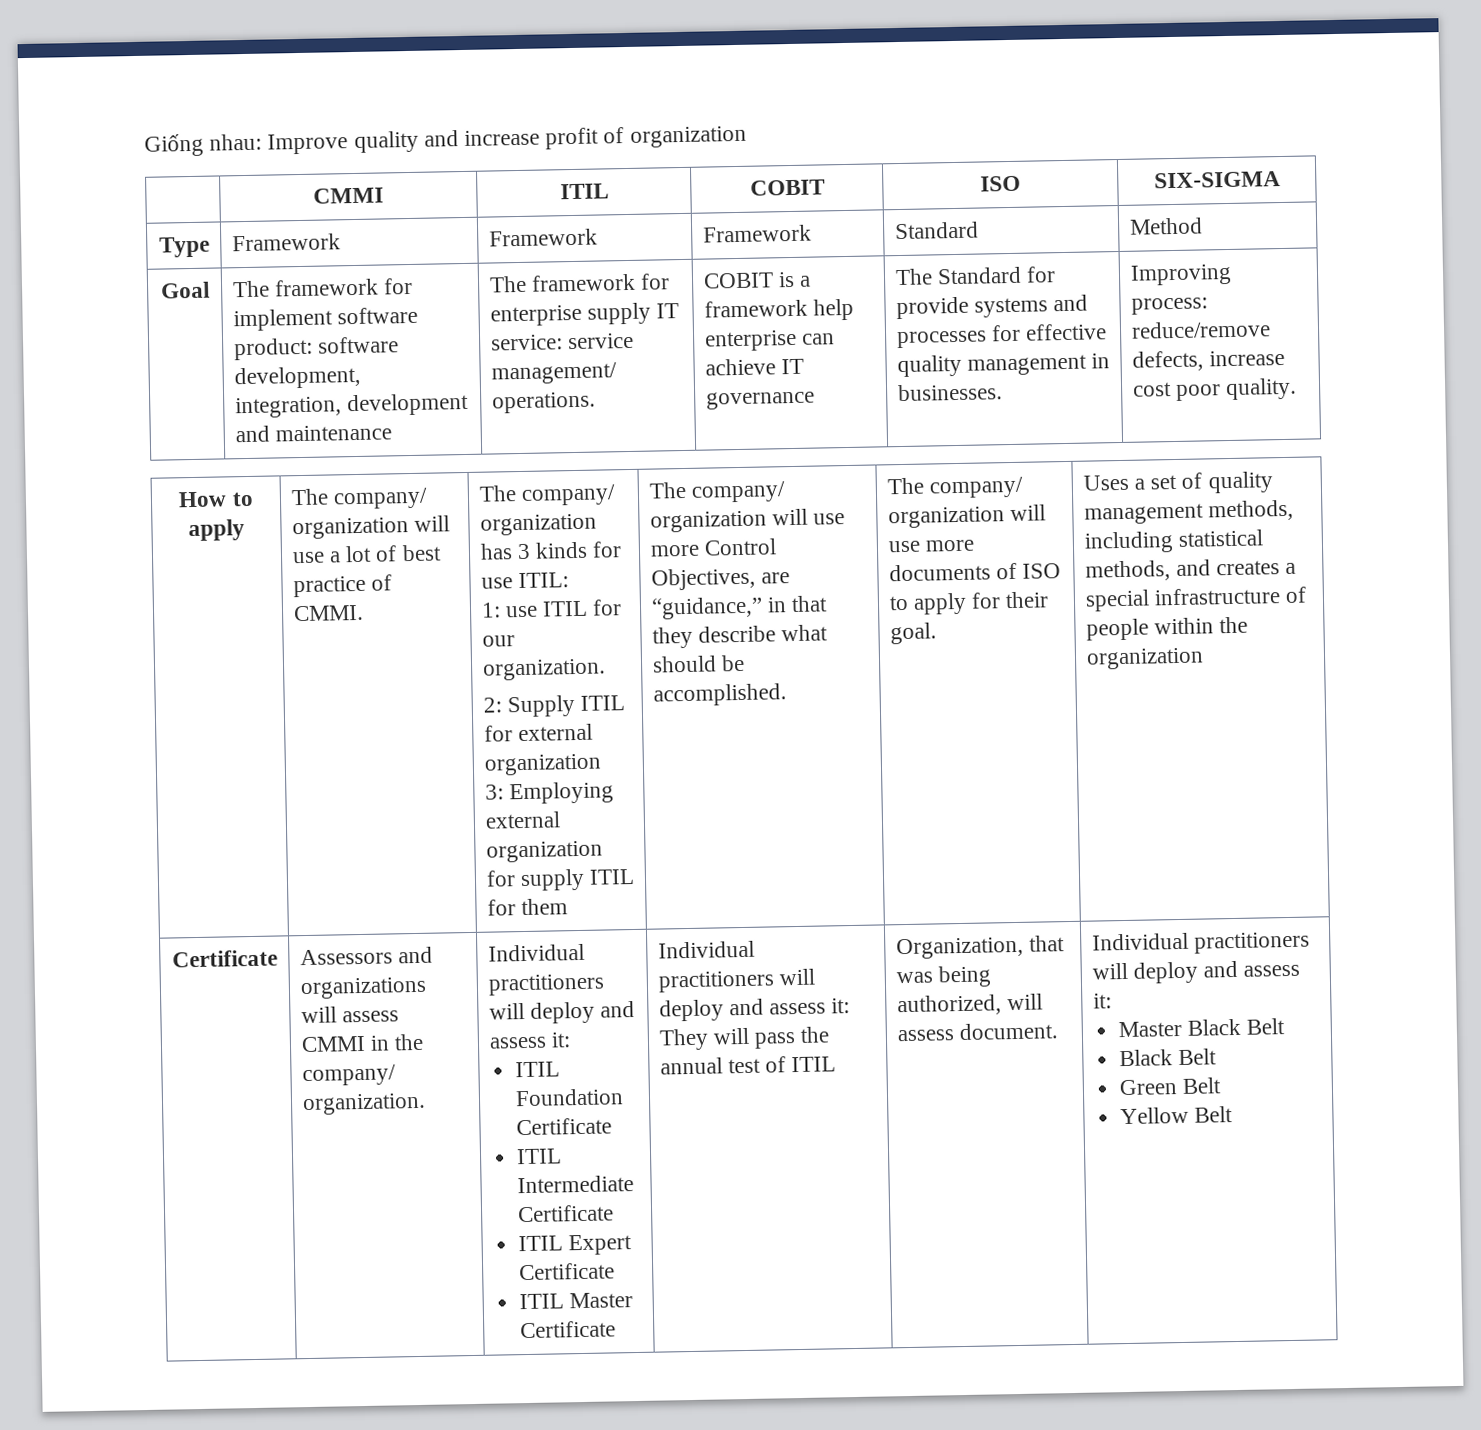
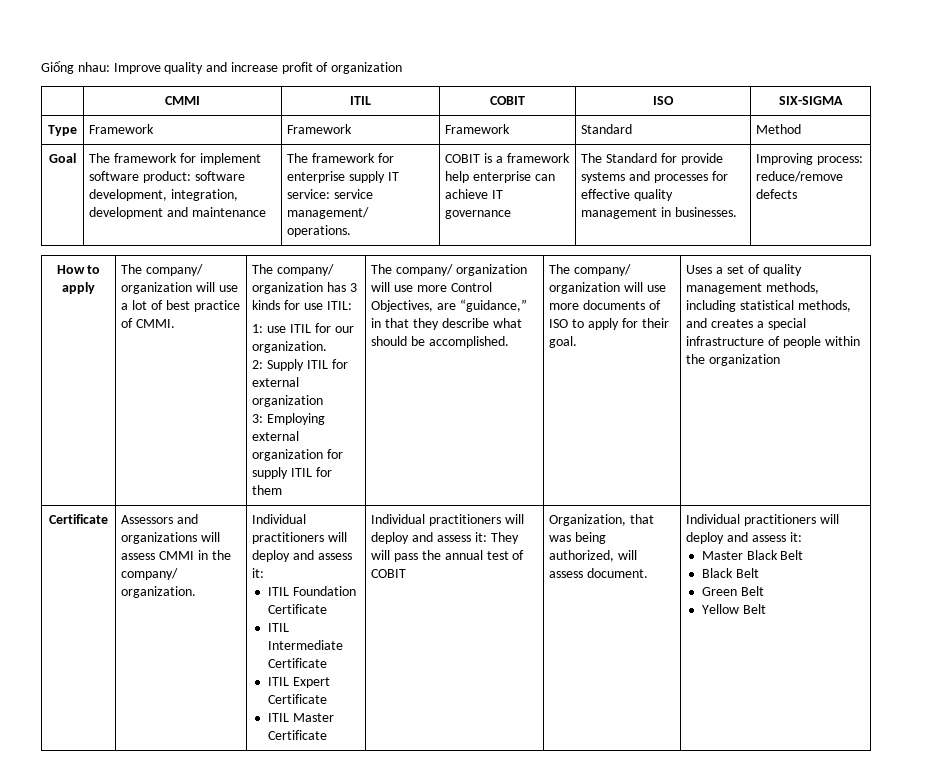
- Improving process: reduce/remove defects, increase cost poor quality.
+ Improving process: reduce/remove defects
- Individual practitioners will deploy and assess it: They will pass the annual test of ITIL
+ Individual practitioners will deploy and assess it: They will pass the annual test of COBIT

